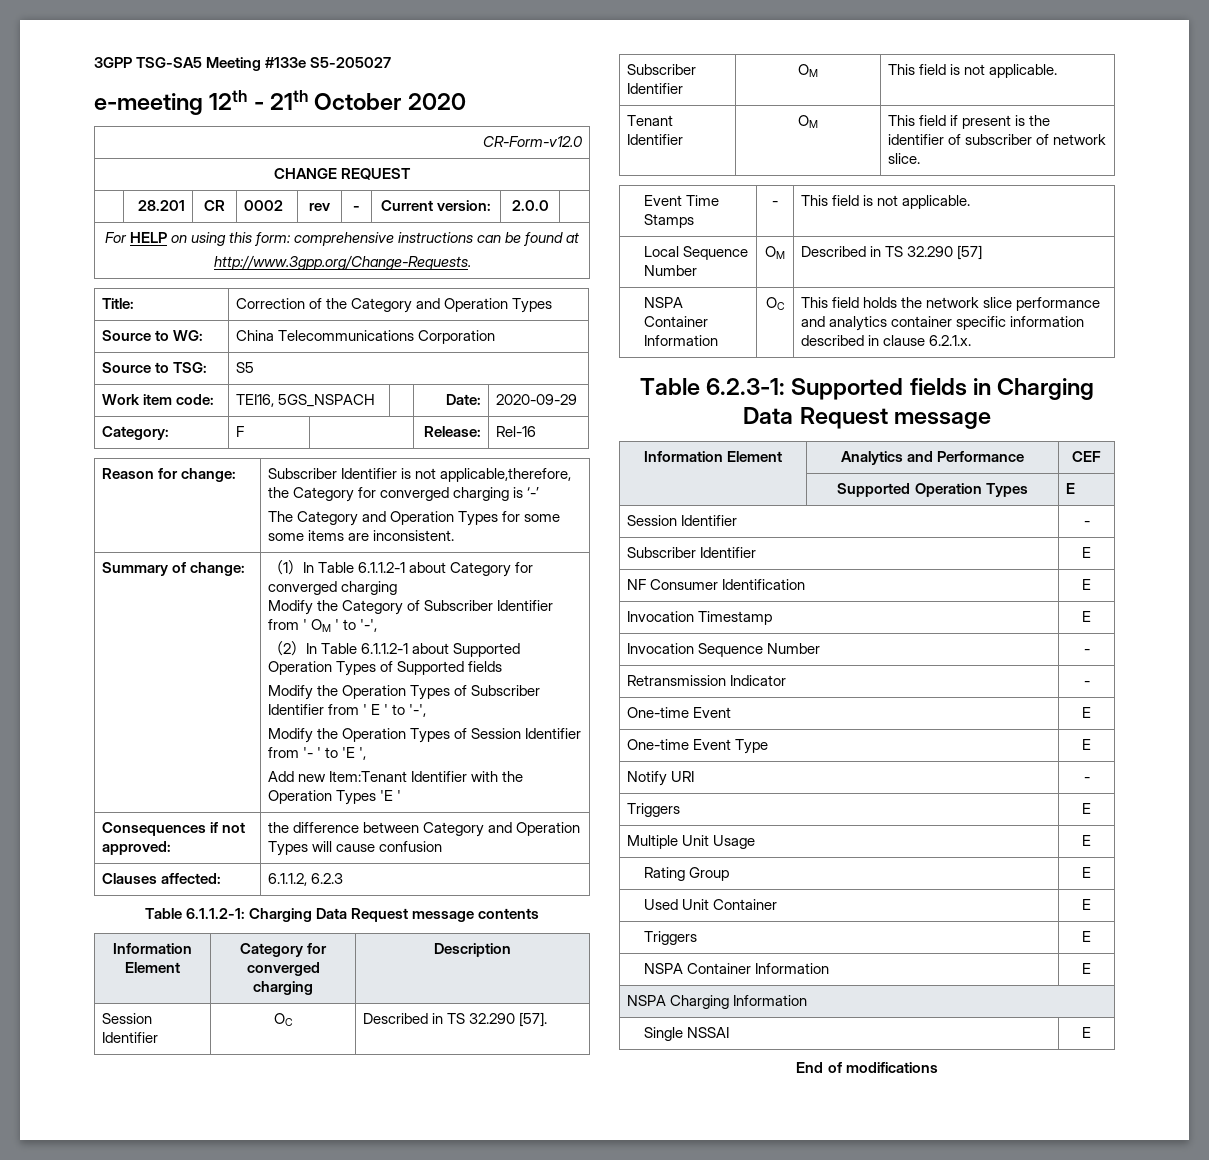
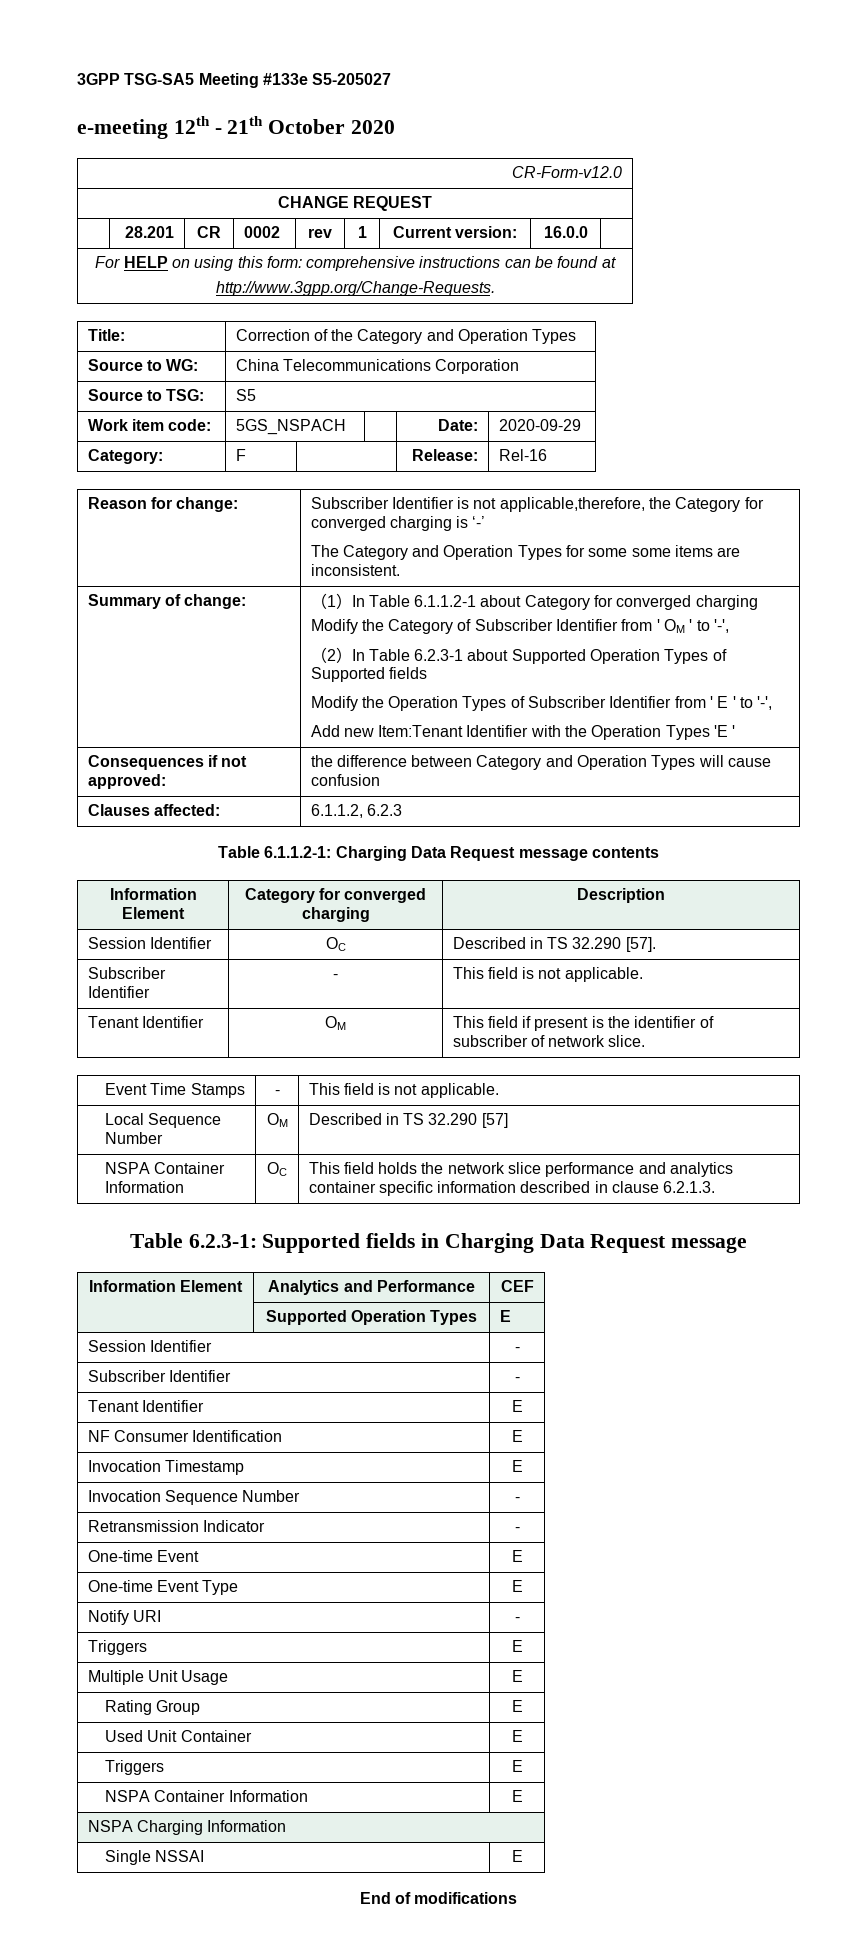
- | 28.201 | CR | 0002 | rev | - | Current version: | 2.0.0 |
+ | 28.201 | CR | 0002 | rev | 1 | Current version: | 16.0.0 |
- Work item code: | TEI16, 5GS_NSPACH | | Date: | 2020-09-29
+ Work item code: | 5GS_NSPACH | | Date: | 2020-09-29
- （2）In Table 6.1.1.2-1 about Supported Operation Types of Supported fields
+ （2）In Table 6.2.3-1 about Supported Operation Types of Supported fields
- Modify the Operation Types of Session Identifier from '- ' to 'E ',
- Subscriber Identifier | OM | This field is not applicable.
+ Subscriber Identifier | - | This field is not applicable.
- NSPA Container Information | OC | This field holds the network slice performance and analytics container specific information described in clause 6.2.1.x.
+ NSPA Container Information | OC | This field holds the network slice performance and analytics container specific information described in clause 6.2.1.3.
  Session Identifier | -
- Subscriber Identifier | E
+ Subscriber Identifier | -
+ Tenant Identifier | E

